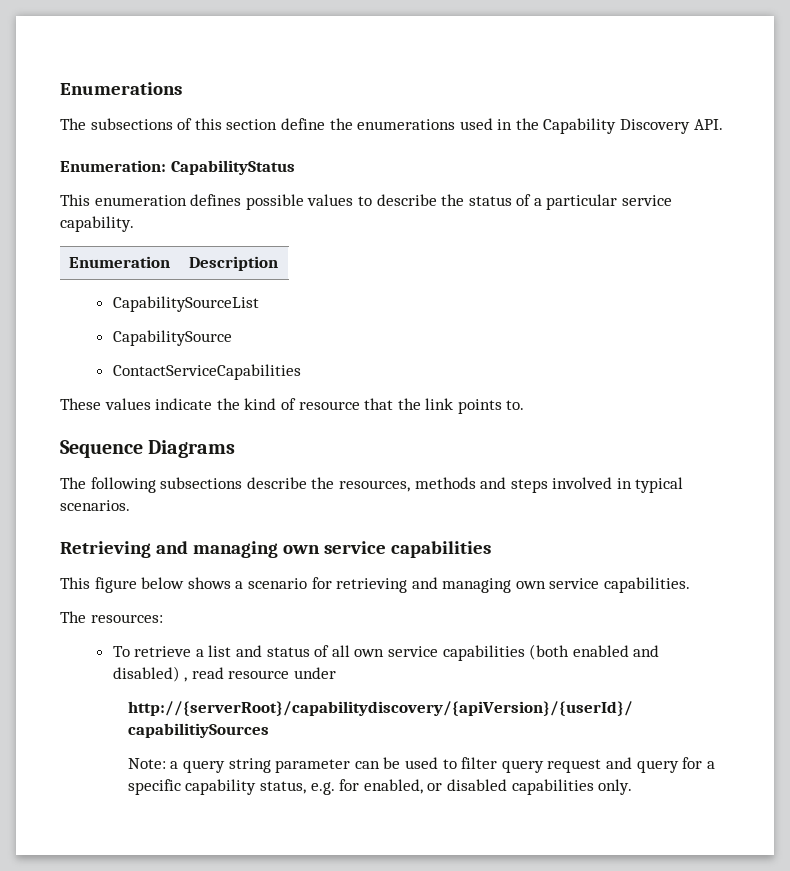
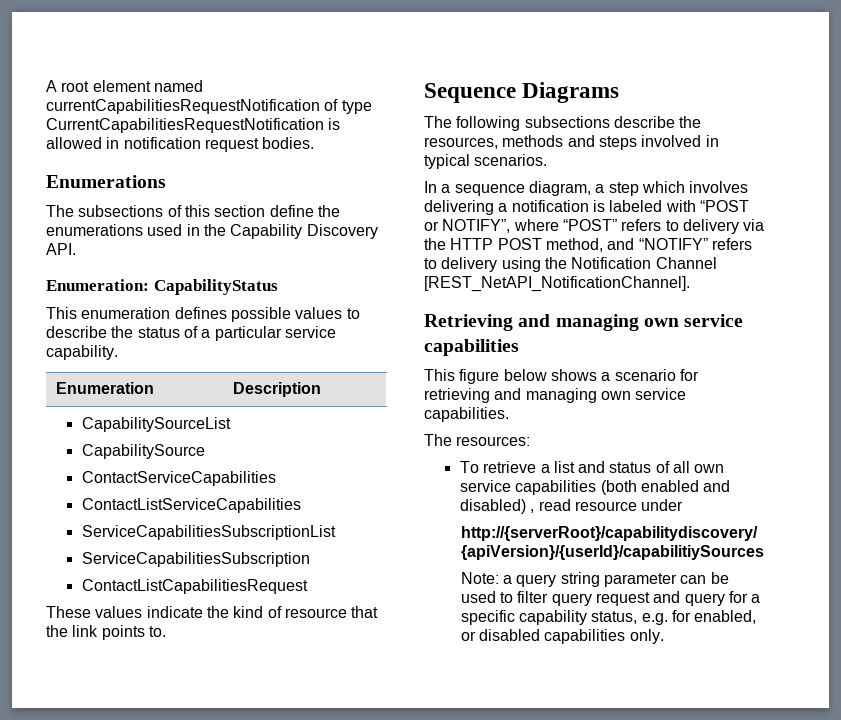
+ A root element named currentCapabilitiesRequestNotification of type CurrentCapabilitiesRequestNotification is allowed in notification request bodies.
+ ContactListServiceCapabilities
+ ServiceCapabilitiesSubscriptionList
+ ServiceCapabilitiesSubscription
+ ContactListCapabilitiesRequest
+ In a sequence diagram, a step which involves delivering a notification is labeled with “POST or NOTIFY”, where “POST” refers to delivery via the HTTP POST method, and “NOTIFY” refers to delivery using the Notification Channel [REST_NetAPI_NotificationChannel].

